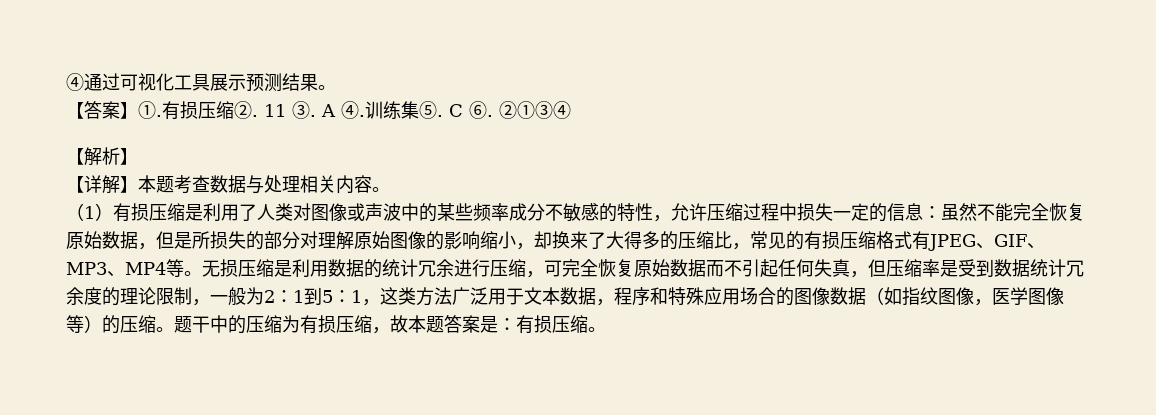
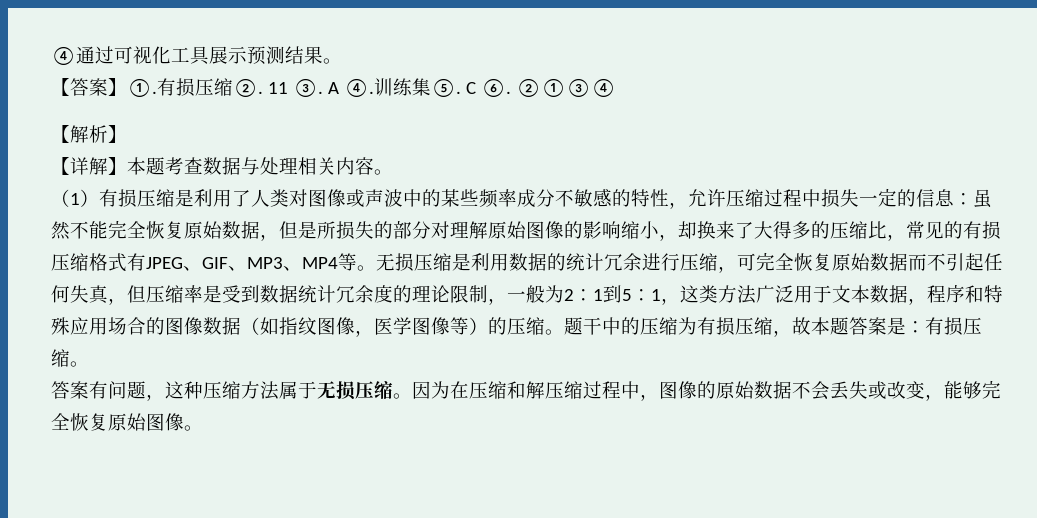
+ 答案有问题，这种压缩方法属于无损压缩。因为在压缩和解压缩过程中，图像的原始数据不会丢失或改变，能够完全恢复原始图像。

